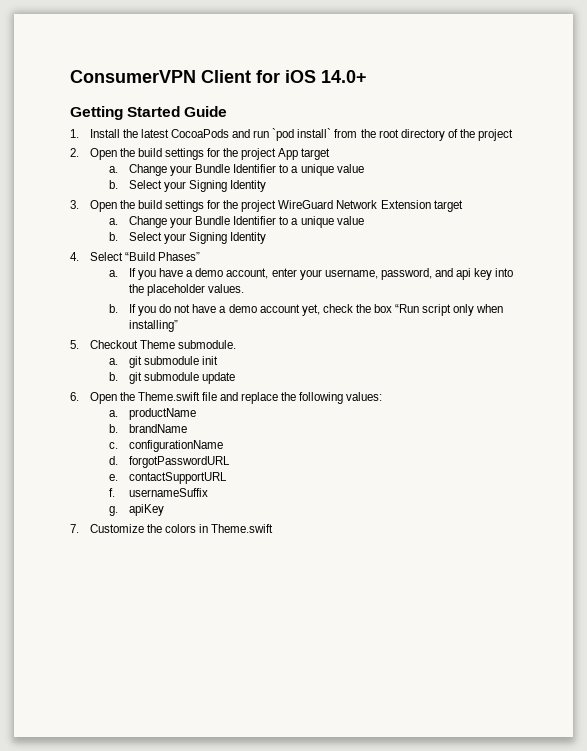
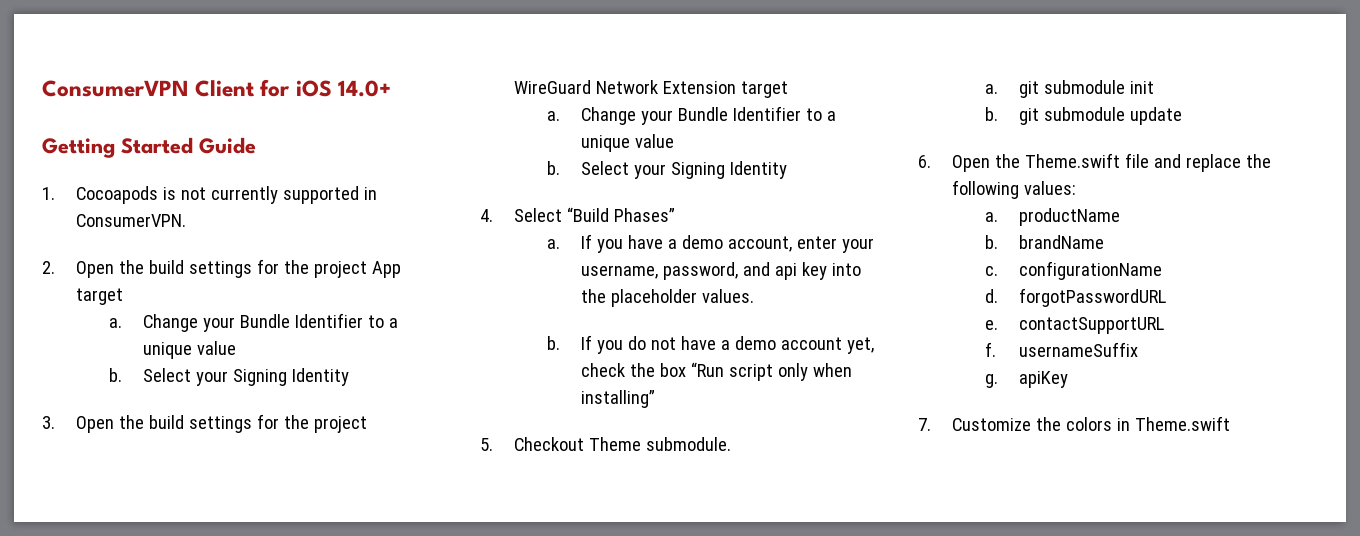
- 1. Install the latest CocoaPods and run `pod install` from the root directory of the project
+ 1. Cocoapods is not currently supported in ConsumerVPN.

